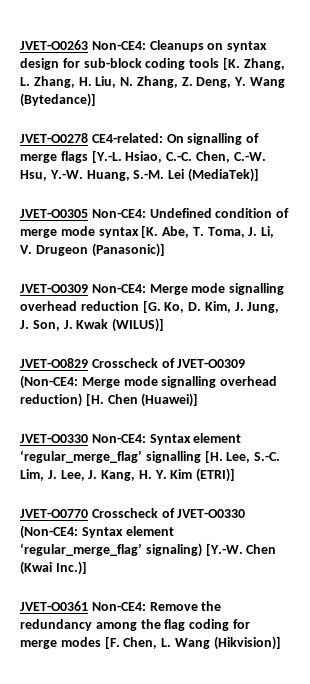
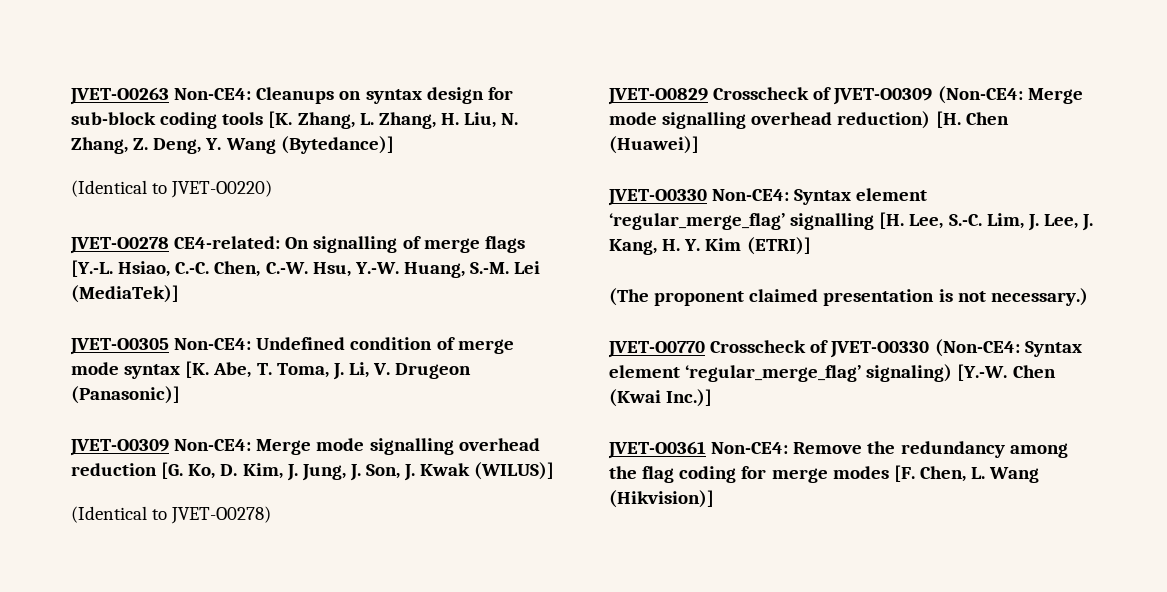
+ (Identical to JVET-O0220)
+ (Identical to JVET-O0278)
+ (The proponent claimed presentation is not necessary.)

